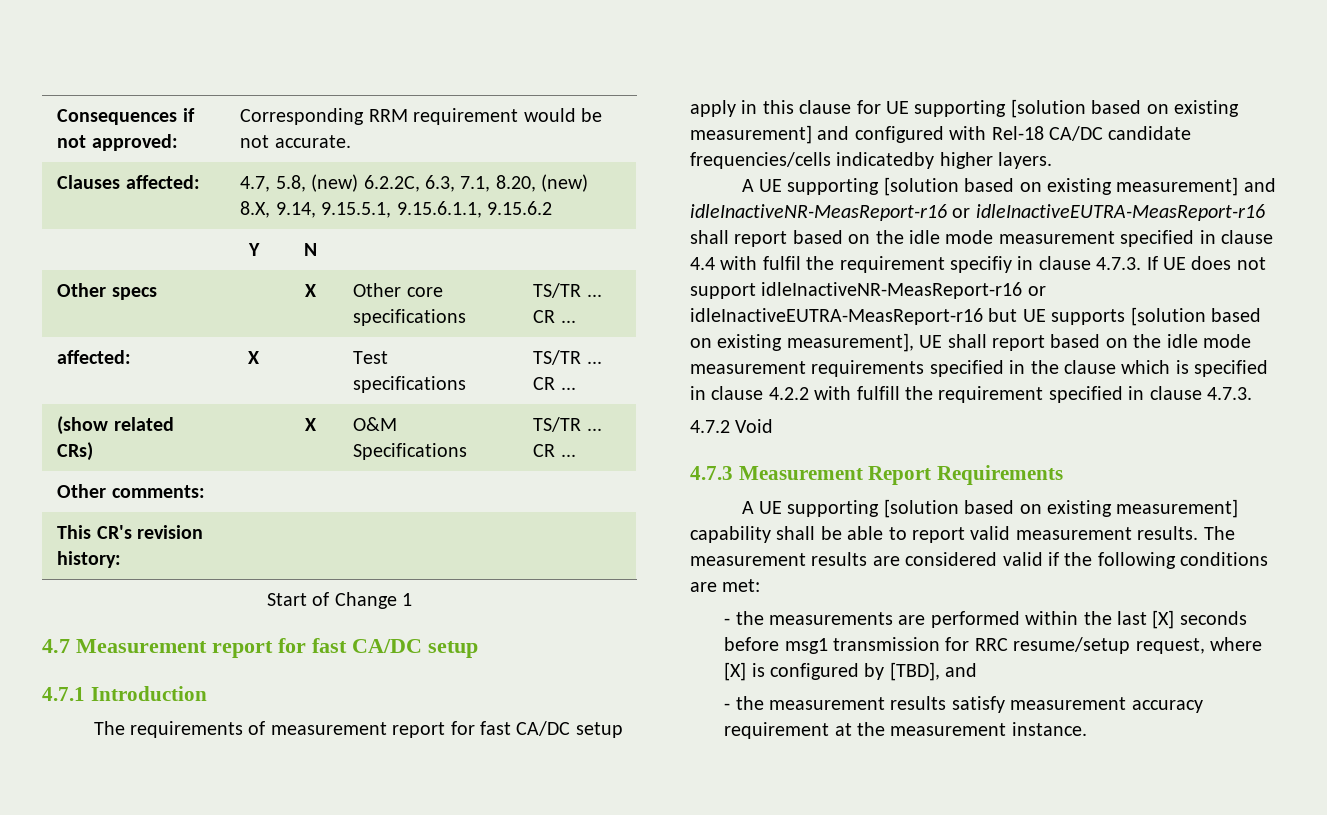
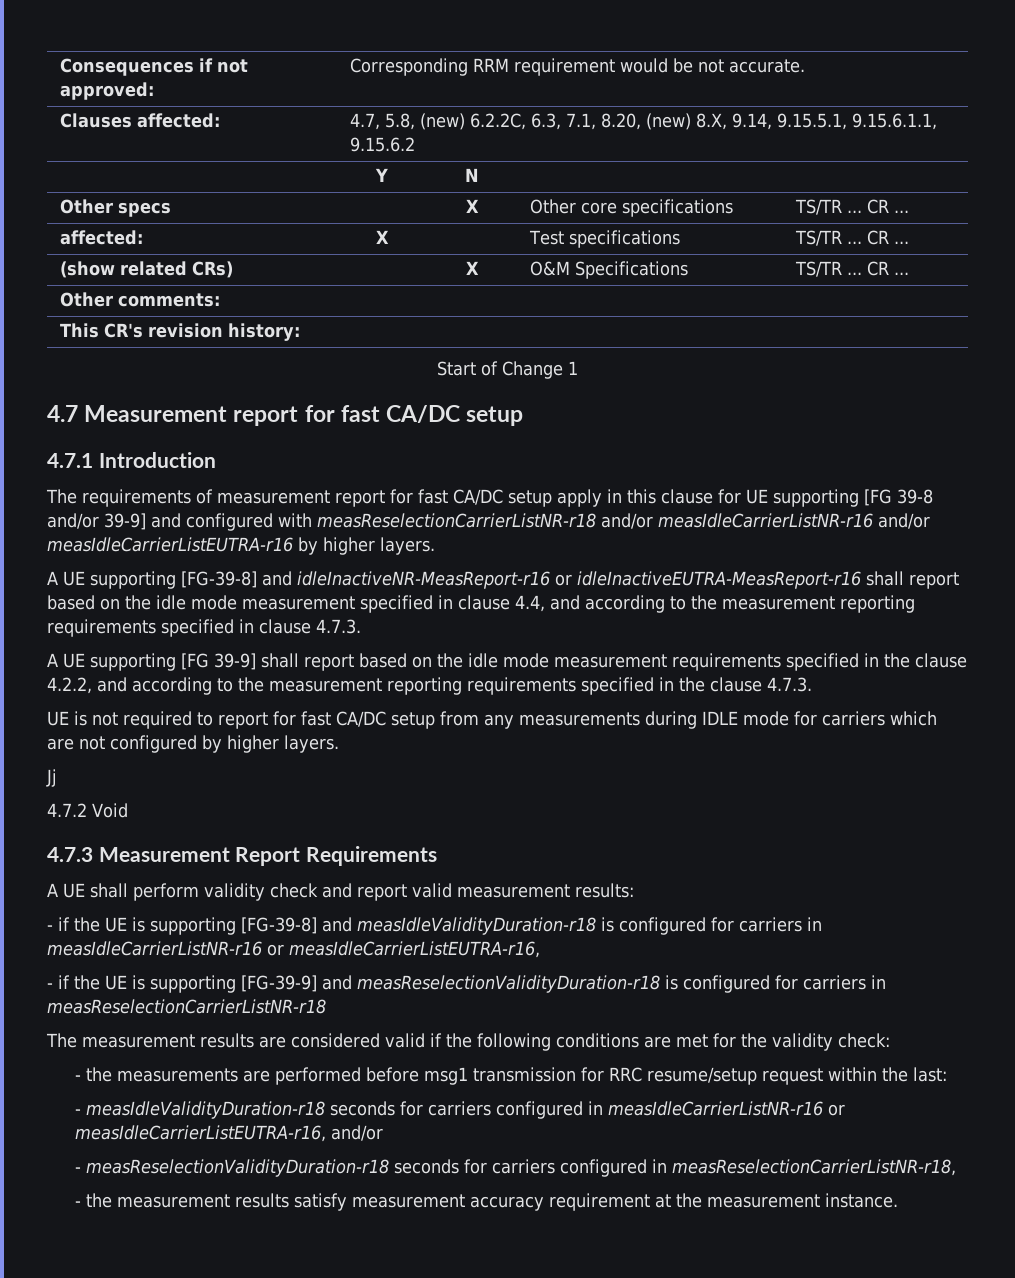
- The requirements of measurement report for fast CA/DC setup apply in this clause for UE supporting [solution based on existing measurement] and configured with Rel-18 CA/DC candidate frequencies/cells indicatedby higher layers.
+ The requirements of measurement report for fast CA/DC setup apply in this clause for UE supporting [FG 39-8 and/or 39-9] and configured with measReselectionCarrierListNR-r18 and/or measIdleCarrierListNR-r16 and/or measIdleCarrierListEUTRA-r16 by higher layers.
- A UE supporting [solution based on existing measurement] and idleInactiveNR-MeasReport-r16 or idleInactiveEUTRA-MeasReport-r16 shall report based on the idle mode measurement specified in clause 4.4 with fulfil the requirement specifiy in clause 4.7.3. If UE does not support idleInactiveNR-MeasReport-r16 or idleInactiveEUTRA-MeasReport-r16 but UE supports [solution based on existing measurement], UE shall report based on the idle mode measurement requirements specified in the clause which is specified in clause 4.2.2 with fulfill the requirement specified in clause 4.7.3.
+ A UE supporting [FG-39-8] and idleInactiveNR-MeasReport-r16 or idleInactiveEUTRA-MeasReport-r16 shall report based on the idle mode measurement specified in clause 4.4, and according to the measurement reporting requirements specified in clause 4.7.3.
+ A UE supporting [FG 39-9] shall report based on the idle mode measurement requirements specified in the clause 4.2.2, and according to the measurement reporting requirements specified in the clause 4.7.3.
+ UE is not required to report for fast CA/DC setup from any measurements during IDLE mode for carriers which are not configured by higher layers.
+ Jj
- A UE supporting [solution based on existing measurement] capability shall be able to report valid measurement results. The measurement results are considered valid if the following conditions are met:
+ A UE shall perform validity check and report valid measurement results:
+ - if the UE is supporting [FG-39-8] and measIdleValidityDuration-r18 is configured for carriers in measIdleCarrierListNR-r16 or measIdleCarrierListEUTRA-r16,
+ - if the UE is supporting [FG-39-9] and measReselectionValidityDuration-r18 is configured for carriers in measReselectionCarrierListNR-r18
+ The measurement results are considered valid if the following conditions are met for the validity check:
- - the measurements are performed within the last [X] seconds before msg1 transmission for RRC resume/setup request, where [X] is configured by [TBD], and
+ - the measurements are performed before msg1 transmission for RRC resume/setup request within the last:
+ - measIdleValidityDuration-r18 seconds for carriers configured in measIdleCarrierListNR-r16 or measIdleCarrierListEUTRA-r16, and/or
+ - measReselectionValidityDuration-r18 seconds for carriers configured in measReselectionCarrierListNR-r18,

